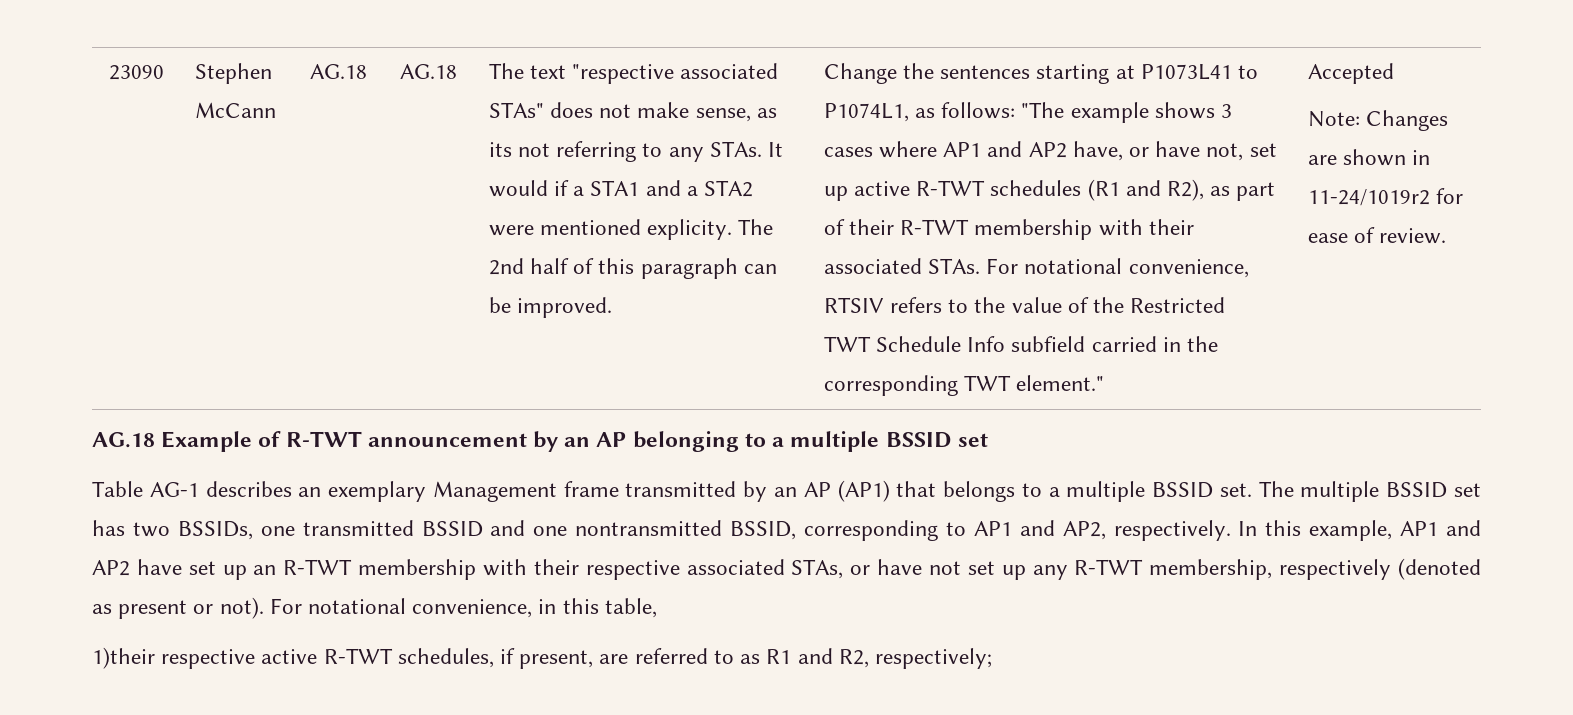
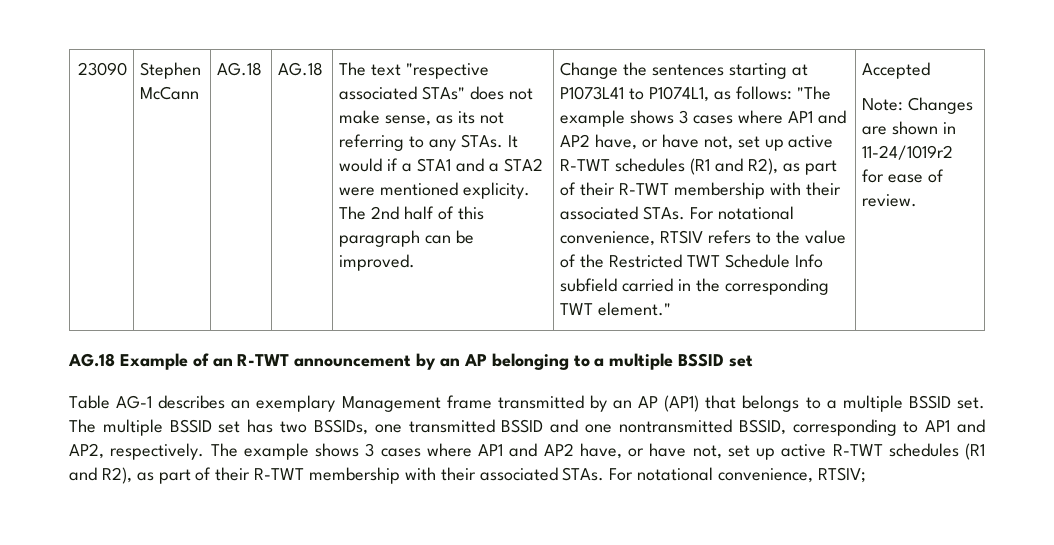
- AG.18 Example of R-TWT announcement by an AP belonging to a multiple BSSID set
+ AG.18 Example of an R-TWT announcement by an AP belonging to a multiple BSSID set
- In this example, AP1 and AP2 have set up an R-TWT membership with their respective associated STAs, or have not set up any R-TWT membership, respectively (denoted as present or not). For notational convenience, in this table,
- 1)their respective active R-TWT schedules, if present, are referred to as R1 and R2, respectively;
+ The example shows 3 cases where AP1 and AP2 have, or have not, set up active R-TWT schedules (R1 and R2), as part of their R-TWT membership with their associated STAs. For notational convenience, RTSIV;

